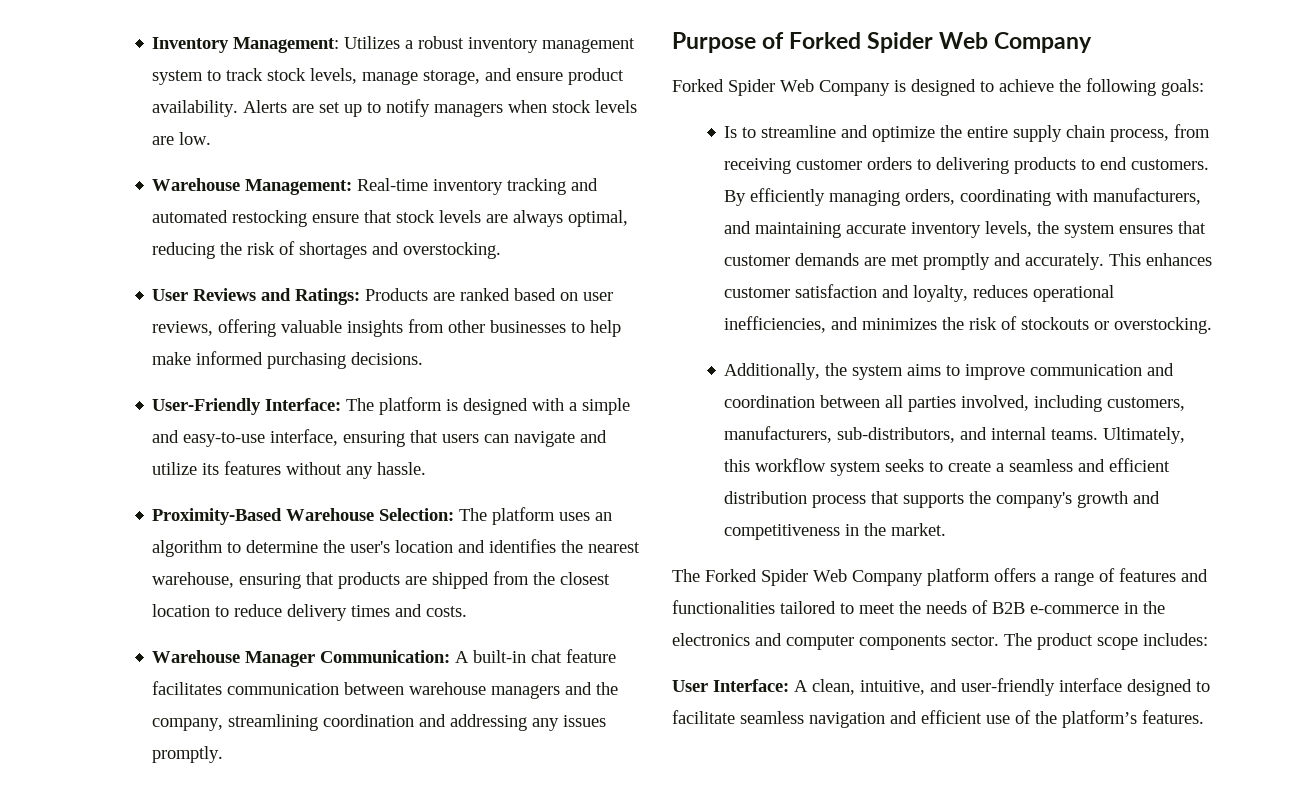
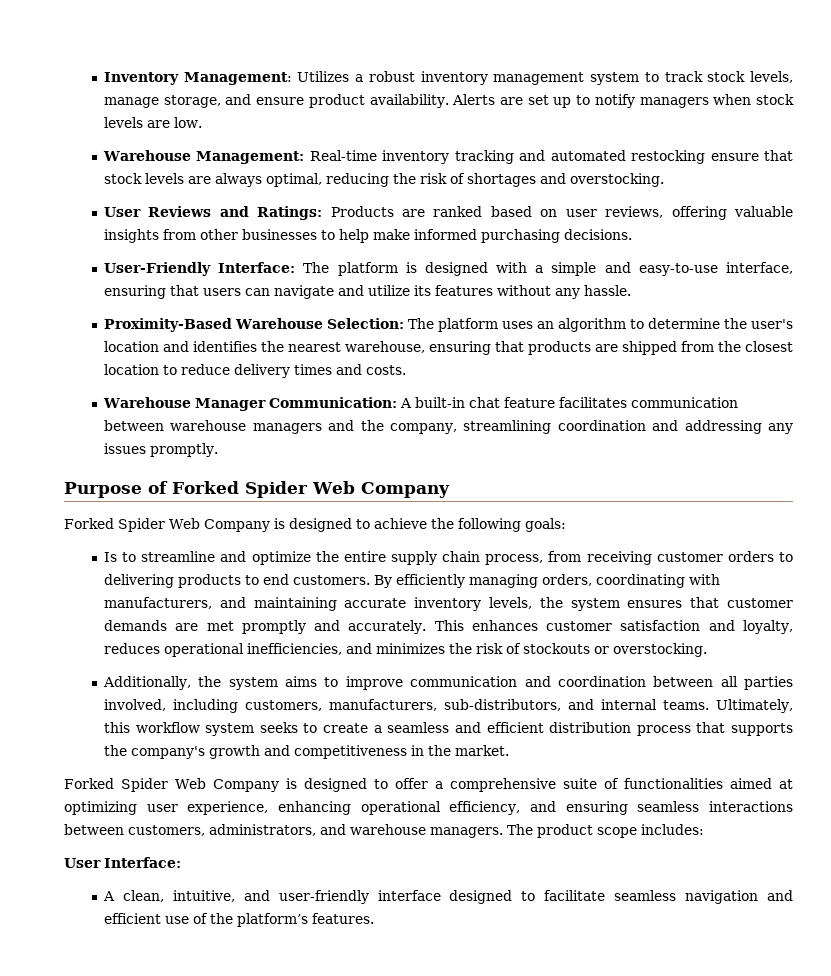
- The Forked Spider Web Company platform offers a range of features and functionalities tailored to meet the needs of B2B e-commerce in the electronics and computer components sector.
+ Forked Spider Web Company is designed to offer a comprehensive suite of functionalities aimed at optimizing user experience, enhancing operational efficiency, and ensuring seamless interactions between customers, administrators, and warehouse managers.
- User Interface: A clean, intuitive, and user-friendly interface designed to facilitate seamless navigation and efficient use of the platform’s features.
+ User Interface:
+ A clean, intuitive, and user-friendly interface designed to facilitate seamless navigation and efficient use of the platform’s features.

